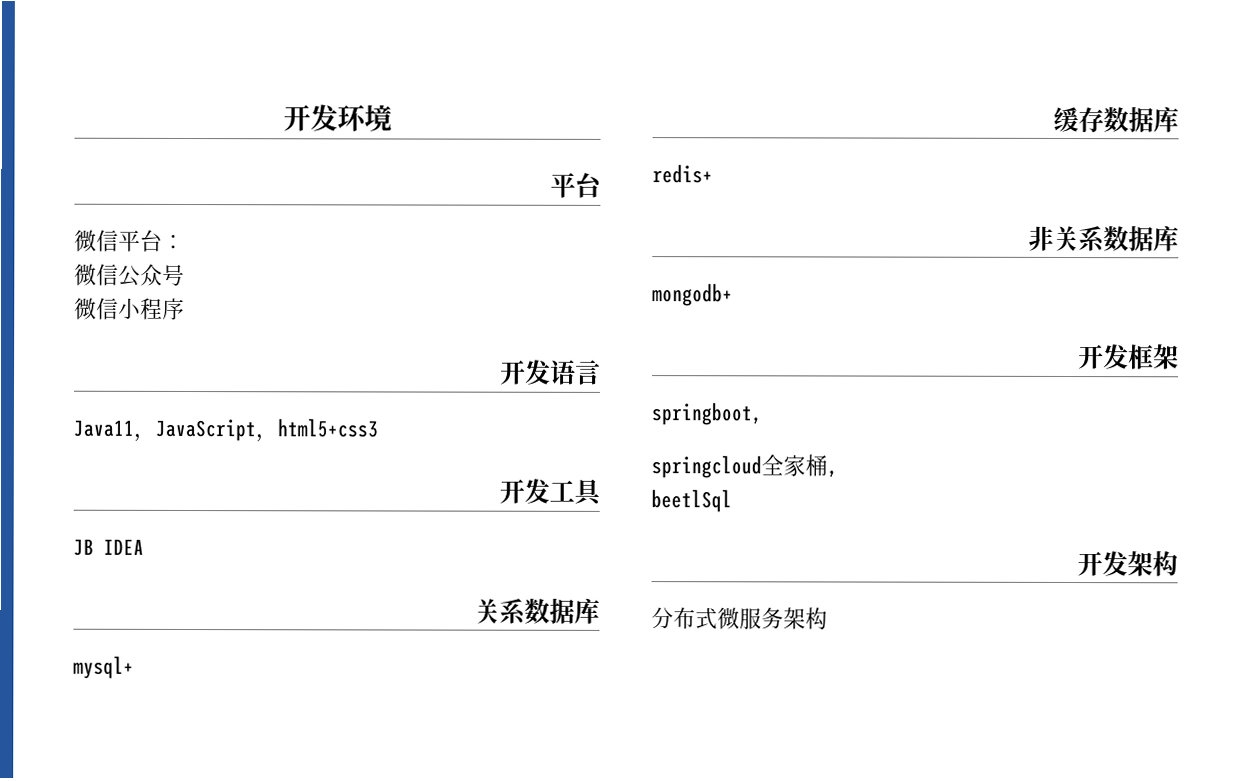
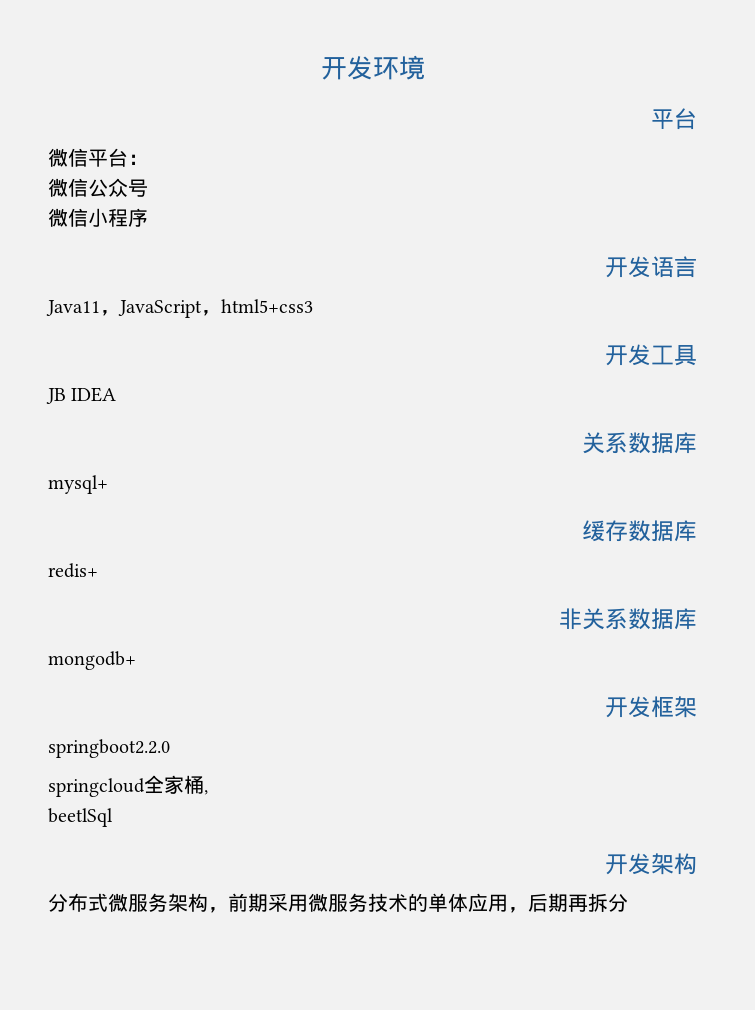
- springboot,
+ springboot2.2.0
- 分布式微服务架构
+ 分布式微服务架构，前期采用微服务技术的单体应用，后期再拆分

